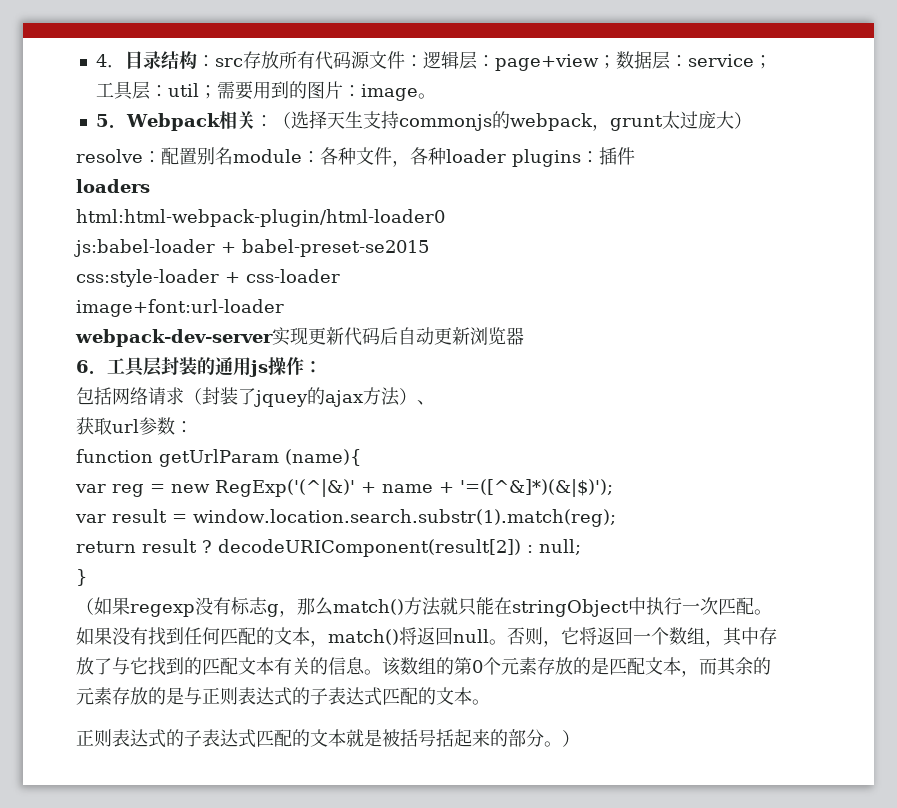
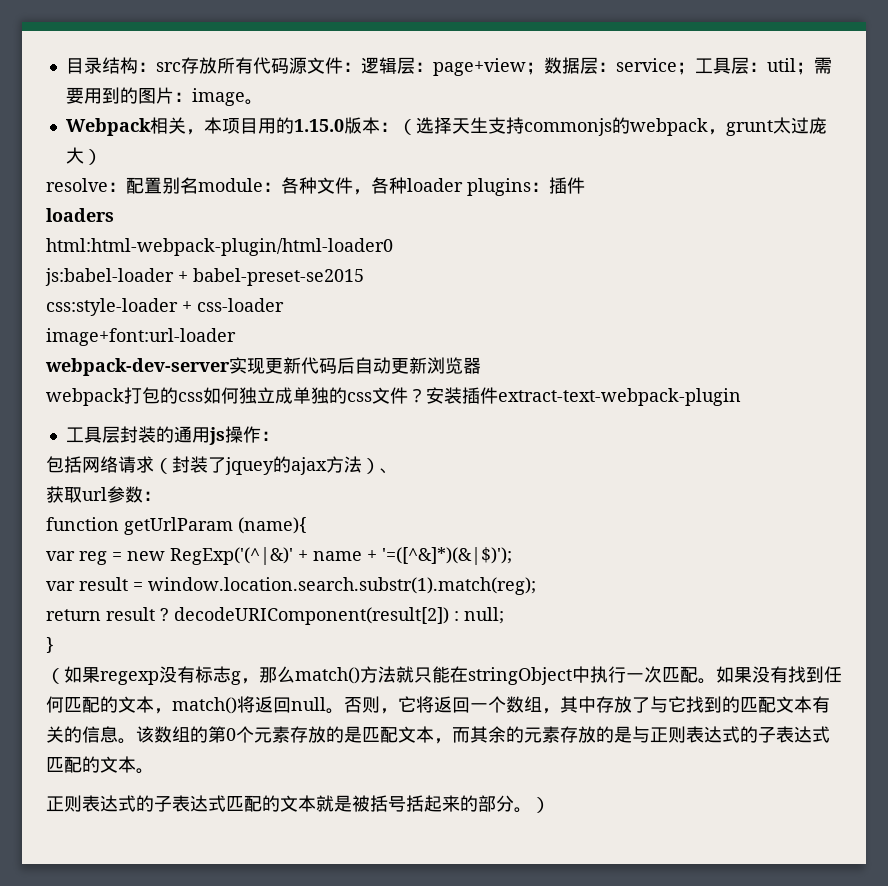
- 4．目录结构：src存放所有代码源文件：逻辑层：page+view；数据层：service；工具层：util；需要用到的图片：image。
+ 目录结构：src存放所有代码源文件：逻辑层：page+view；数据层：service；工具层：util；需要用到的图片：image。
- 5．Webpack相关：（选择天生支持commonjs的webpack，grunt太过庞大）
+ Webpack相关，本项目用的1.15.0版本：（选择天生支持commonjs的webpack，grunt太过庞大）
- 6．工具层封装的通用js操作：
+ webpack打包的css如何独立成单独的css文件？安装插件extract-text-webpack-plugin
+ 工具层封装的通用js操作：

